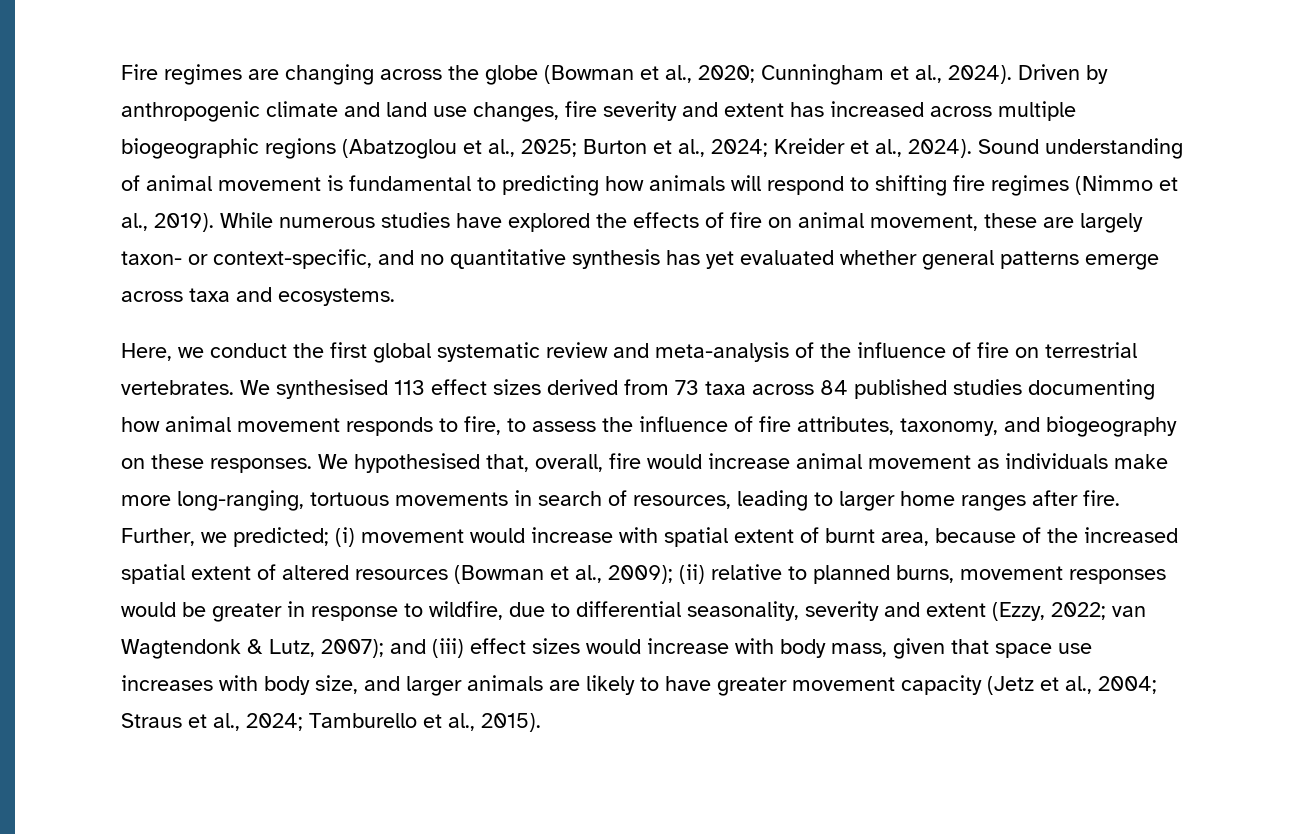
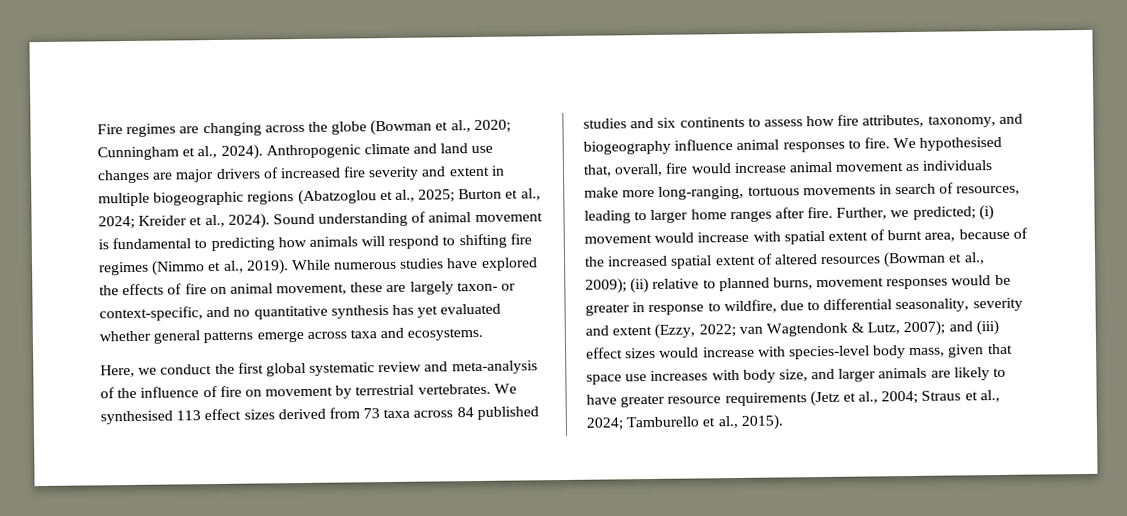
- Driven by anthropogenic climate and land use changes, fire severity and extent has increased across multiple biogeographic regions (Abatzoglou et al., 2025; Burton et al., 2024; Kreider et al., 2024).
+ Anthropogenic climate and land use changes are major drivers of increased fire severity and extent in multiple biogeographic regions (Abatzoglou et al., 2025; Burton et al., 2024; Kreider et al., 2024).
- Here, we conduct the first global systematic review and meta-analysis of the influence of fire on terrestrial vertebrates.
+ Here, we conduct the first global systematic review and meta-analysis of the influence of fire on movement by terrestrial vertebrates.
- We synthesised 113 effect sizes derived from 73 taxa across 84 published studies documenting how animal movement responds to fire, to assess the influence of fire attributes, taxonomy, and biogeography on these responses.
+ We synthesised 113 effect sizes derived from 73 taxa across 84 published studies and six continents to assess how fire attributes, taxonomy, and biogeography influence animal responses to fire.
- and (iii) effect sizes would increase with body mass, given that space use increases with body size, and larger animals are likely to have greater movement capacity (Jetz et al., 2004;
+ and (iii) effect sizes would increase with species-level body mass, given that space use increases with body size, and larger animals are likely to have greater resource requirements (Jetz et al., 2004;

